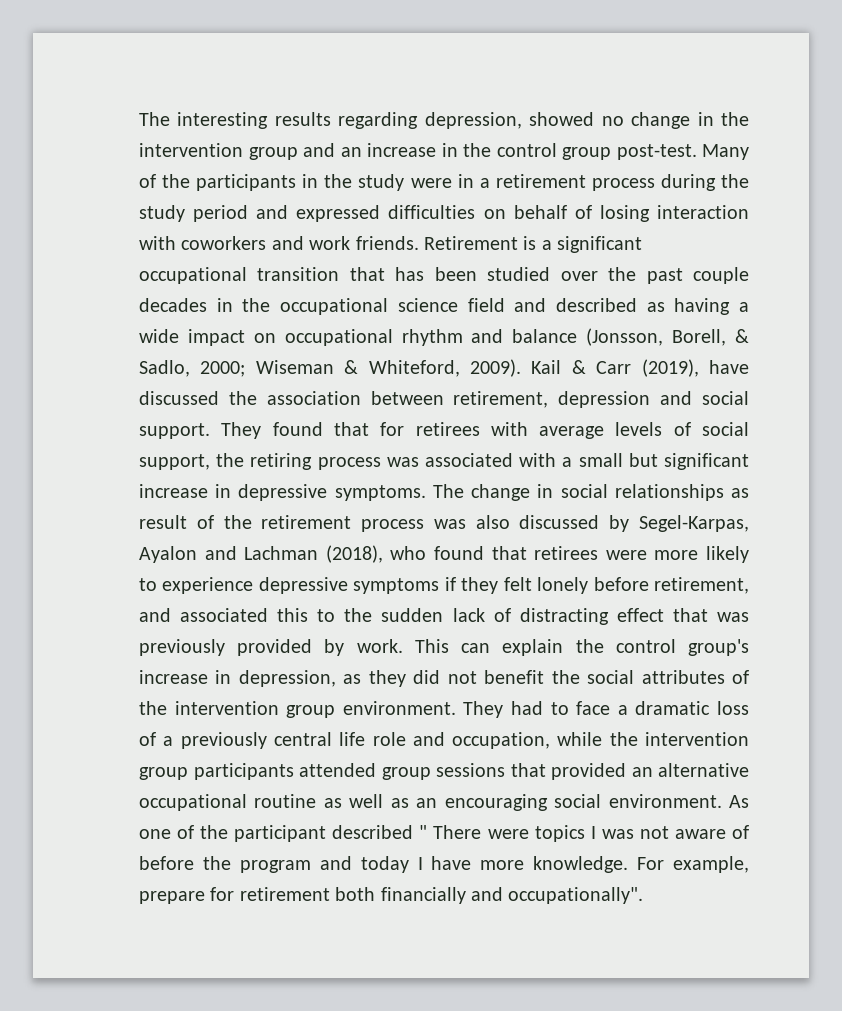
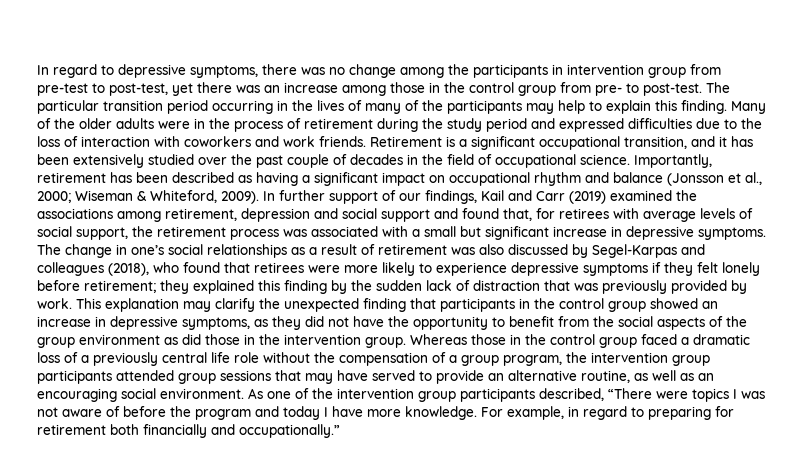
- The interesting results regarding depression, showed no change in the intervention group and an increase in the control group post-test. Many of the participants in the study were in a retirement process during the study period and expressed difficulties on behalf of losing interaction with coworkers and work friends.
+ In regard to depressive symptoms, there was no change among the participants in intervention group from pre-test to post-test, yet there was an increase among those in the control group from pre- to post-test. The particular transition period occurring in the lives of many of the participants may help to explain this finding. Many of the older adults were in the process of retirement during the study period and expressed difficulties due to the loss of interaction with coworkers and work friends.
- Retirement is a significant occupational transition that has been studied over the past couple decades in the occupational science field and described as having a wide impact on occupational rhythm and balance (Jonsson, Borell, & Sadlo, 2000; Wiseman & Whiteford, 2009).
+ Retirement is a significant occupational transition, and it has been extensively studied over the past couple of decades in the field of occupational science. Importantly, retirement has been described as having a significant impact on occupational rhythm and balance (Jonsson et al., 2000; Wiseman & Whiteford, 2009).
- Kail & Carr (2019), have discussed the association between retirement, depression and social support. They found that for retirees with average levels of social support, the retiring process was associated with a small but significant increase in depressive symptoms.
+ In further support of our findings, Kail and Carr (2019) examined the associations among retirement, depression and social support and found that, for retirees with average levels of social support, the retirement process was associated with a small but significant increase in depressive symptoms.
- The change in social relationships as result of the retirement process was also discussed by Segel-Karpas, Ayalon and Lachman (2018), who found that retirees were more likely to experience depressive symptoms if they felt lonely before retirement, and associated this to the sudden lack of distracting effect that was previously provided by work.
+ The change in one’s social relationships as a result of retirement was also discussed by Segel-Karpas and colleagues (2018), who found that retirees were more likely to experience depressive symptoms if they felt lonely before retirement; they explained this finding by the sudden lack of distraction that was previously provided by work.
- This can explain the control group's increase in depression, as they did not benefit the social attributes of the intervention group environment. They had to face a dramatic loss of a previously central life role and occupation, while the intervention group participants attended group sessions that provided an alternative occupational routine as well as an encouraging social environment.
+ This explanation may clarify the unexpected finding that participants in the control group showed an increase in depressive symptoms, as they did not have the opportunity to benefit from the social aspects of the group environment as did those in the intervention group. Whereas those in the control group faced a dramatic loss of a previously central life role without the compensation of a group program, the intervention group participants attended group sessions that may have served to provide an alternative routine, as well as an encouraging social environment.
- As one of the participant described " There were topics I was not aware of before the program and today I have more knowledge.
+ As one of the intervention group participants described, “There were topics I was not aware of before the program and today I have more knowledge.
- For example, prepare for retirement both financially and occupationally".
+ For example, in regard to preparing for retirement both financially and occupationally.”

